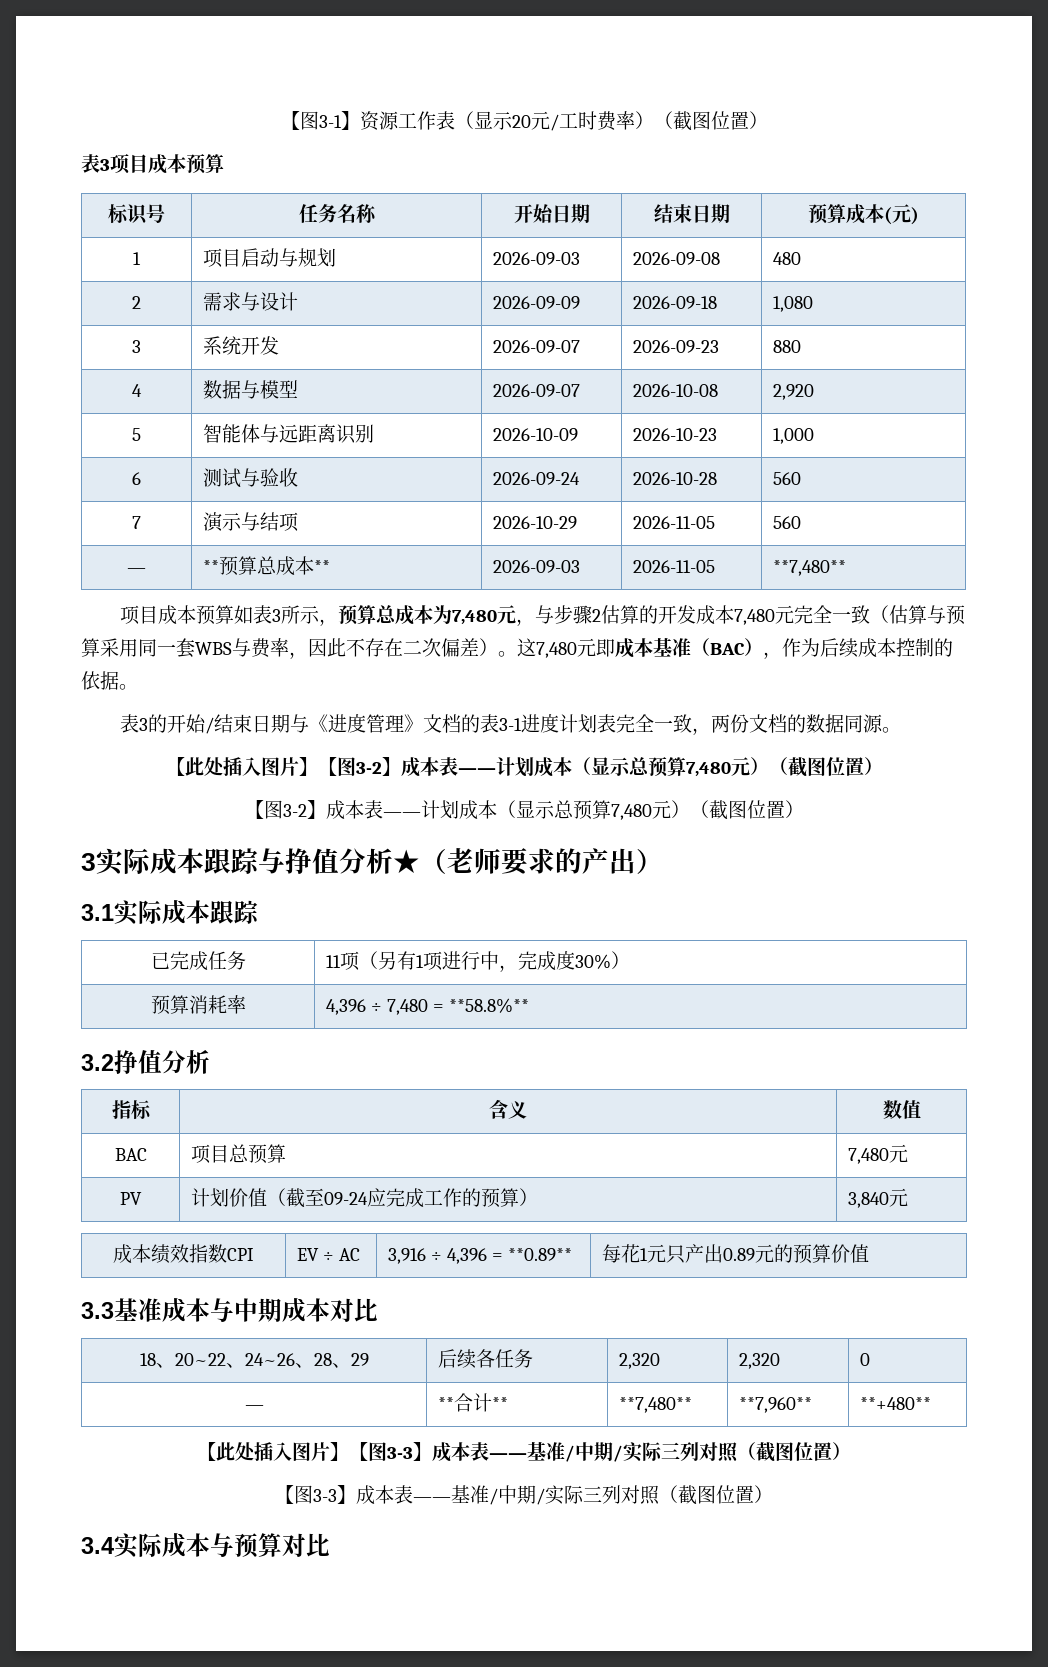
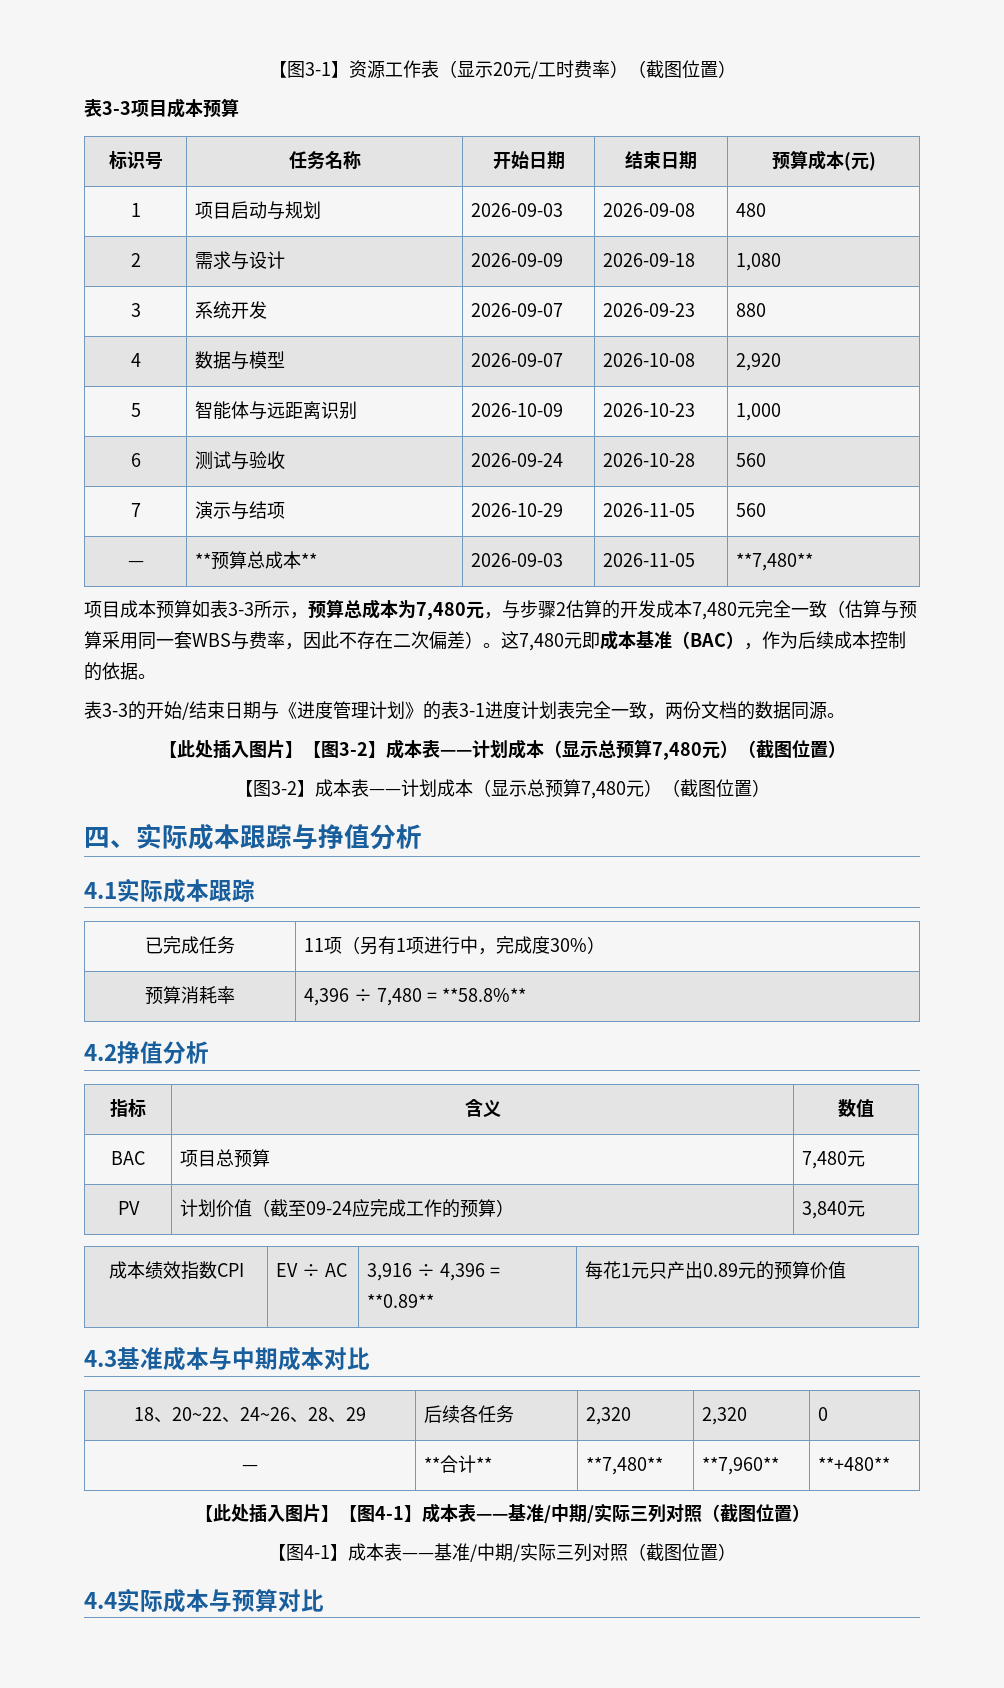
- 表3项目成本预算
+ 表3-3项目成本预算
- 项目成本预算如表3所示，预算总成本为7,480元，与步骤2估算的开发成本7,480元完全一致（估算与预算采用同一套WBS与费率，因此不存在二次偏差）。
+ 项目成本预算如表3-3所示，预算总成本为7,480元，与步骤2估算的开发成本7,480元完全一致（估算与预算采用同一套WBS与费率，因此不存在二次偏差）。
- 表3的开始/结束日期与《进度管理》文档的表3-1进度计划表完全一致，两份文档的数据同源。
+ 表3-3的开始/结束日期与《进度管理计划》的表3-1进度计划表完全一致，两份文档的数据同源。
- 3实际成本跟踪与挣值分析★（老师要求的产出）
- 3.1实际成本跟踪
+ 四、实际成本跟踪与挣值分析
+ 4.1实际成本跟踪
- 3.2挣值分析
+ 4.2挣值分析
- 3.3基准成本与中期成本对比
+ 4.3基准成本与中期成本对比
- 【此处插入图片】【图3-3】成本表——基准/中期/实际三列对照（截图位置）
- 【图3-3】成本表——基准/中期/实际三列对照（截图位置）
+ 【此处插入图片】【图4-1】成本表——基准/中期/实际三列对照（截图位置）
+ 【图4-1】成本表——基准/中期/实际三列对照（截图位置）
- 3.4实际成本与预算对比
+ 4.4实际成本与预算对比

